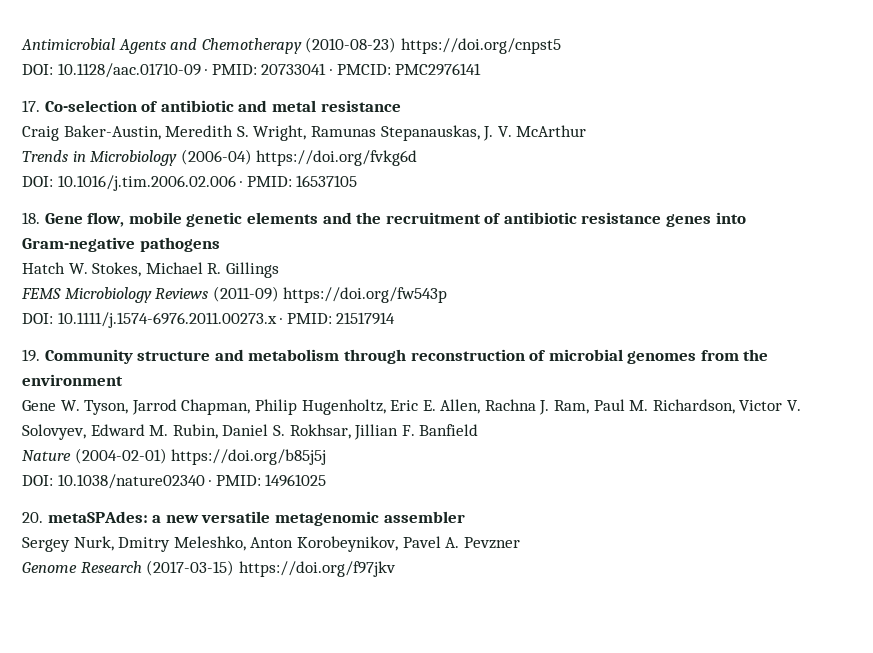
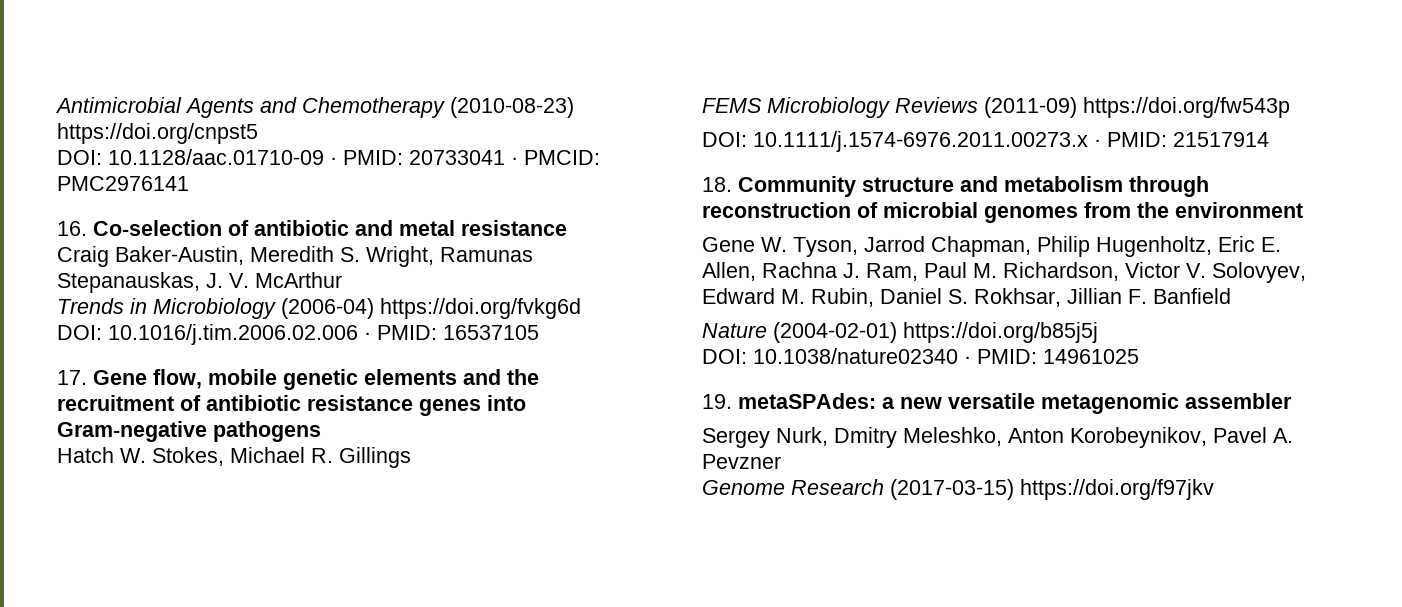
- 17. Co-selection of antibiotic and metal resistance
+ 16. Co-selection of antibiotic and metal resistance
- 18. Gene flow, mobile genetic elements and the recruitment of antibiotic resistance genes into Gram-negative pathogens
+ 17. Gene flow, mobile genetic elements and the recruitment of antibiotic resistance genes into Gram-negative pathogens
- 19. Community structure and metabolism through reconstruction of microbial genomes from the environment
+ 18. Community structure and metabolism through reconstruction of microbial genomes from the environment
- 20. metaSPAdes: a new versatile metagenomic assembler
+ 19. metaSPAdes: a new versatile metagenomic assembler

